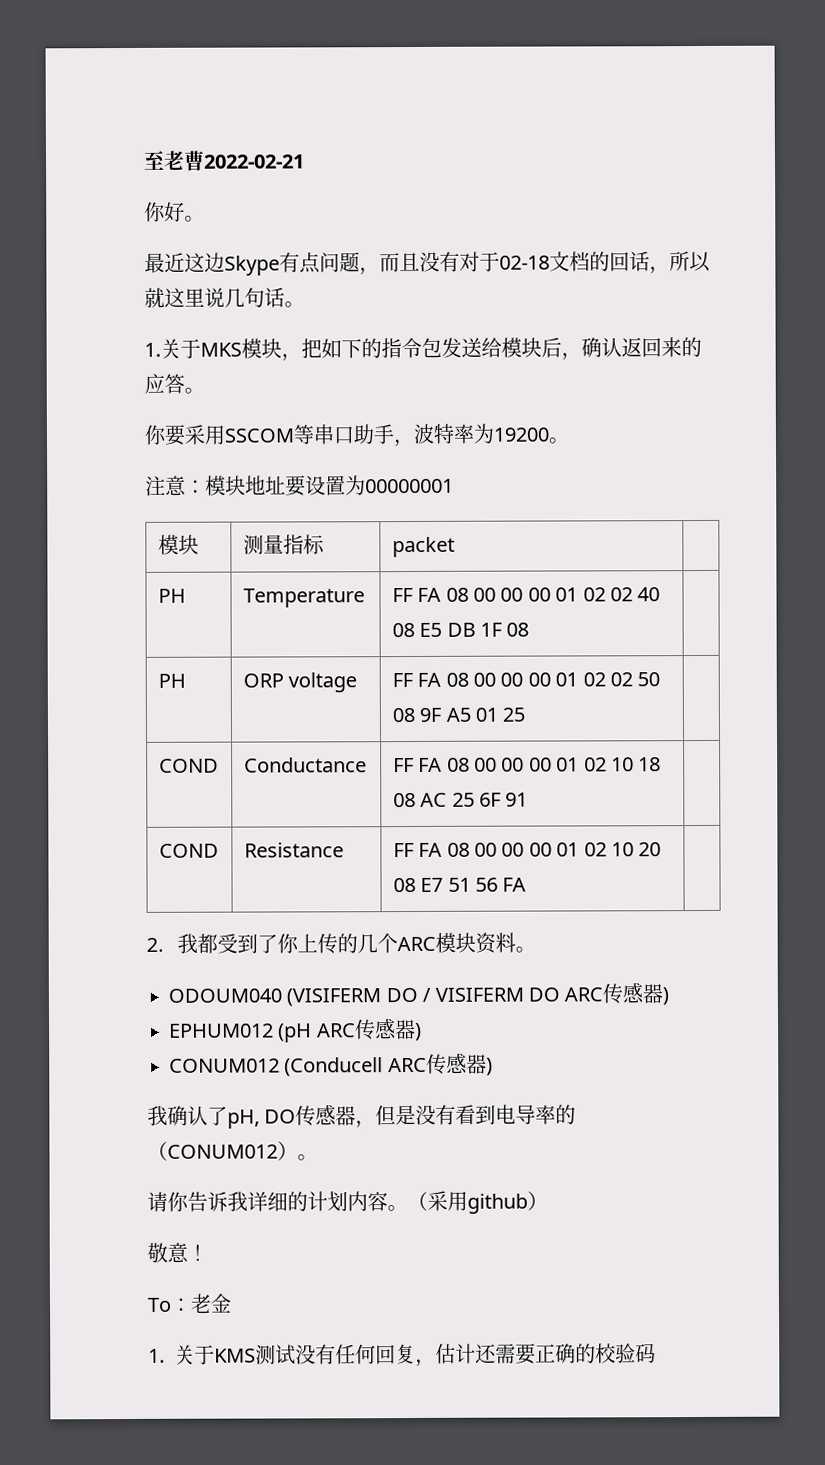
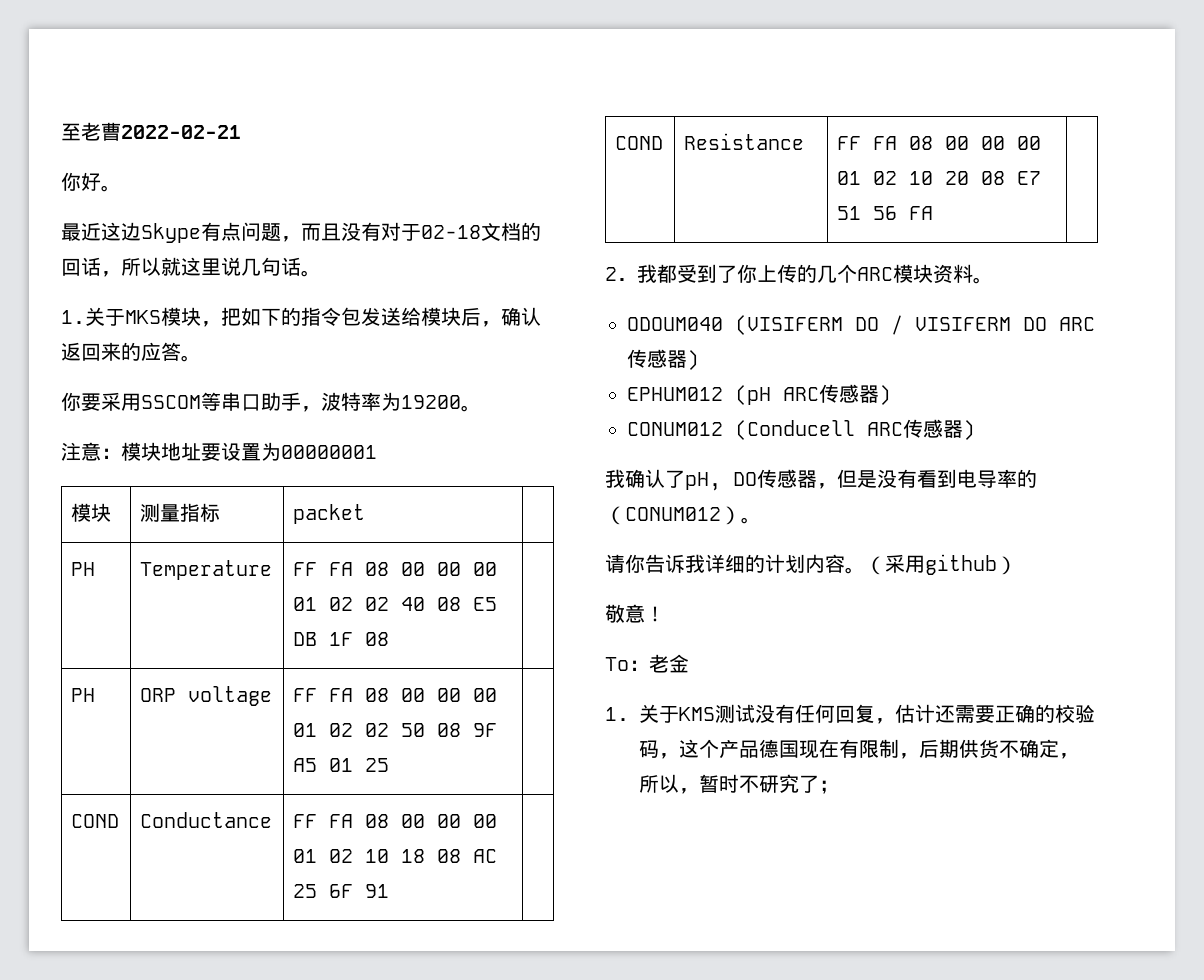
- 1.关于KMS测试没有任何回复，估计还需要正确的校验码
+ 1.关于KMS测试没有任何回复，估计还需要正确的校验码，这个产品德国现在有限制，后期供货不确定，所以，暂时不研究了；

